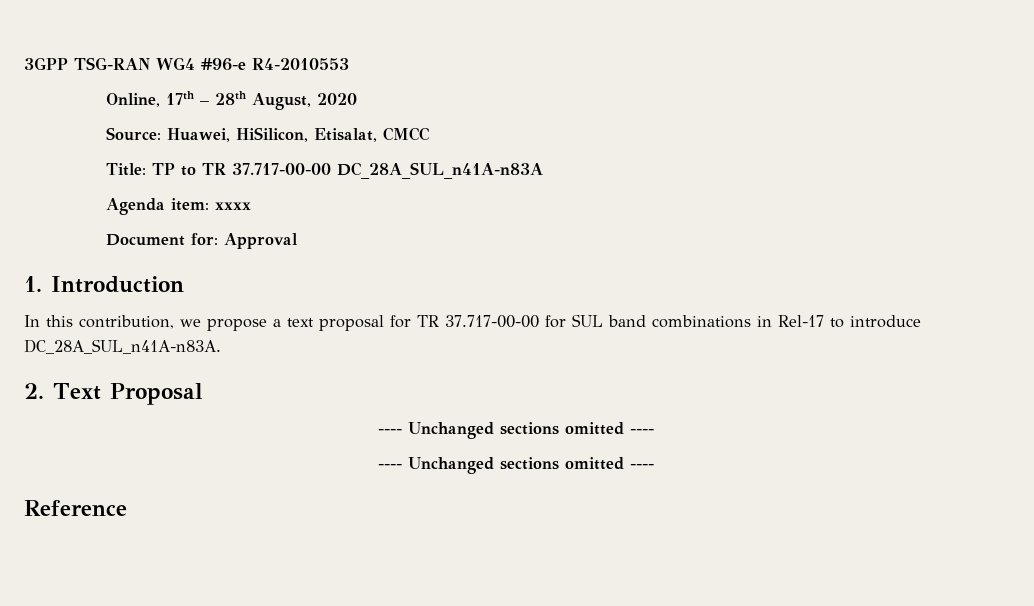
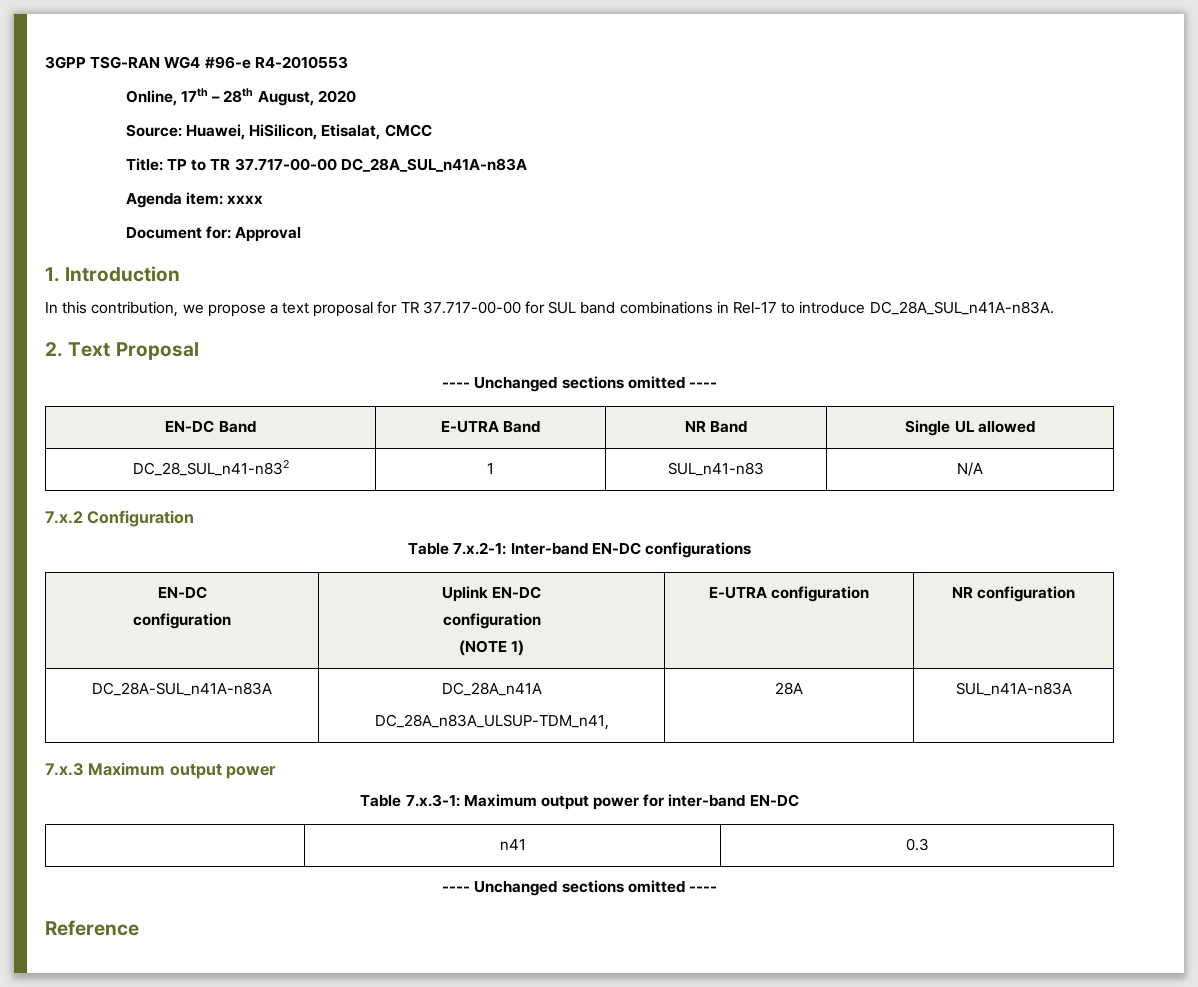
+ EN-DC Band | E-UTRA Band | NR Band | Single UL allowed
+ DC_28_SUL_n41-n832 | 1 | SUL_n41-n83 | N/A
+ 7.x.2 Configuration
+ Table 7.x.2-1: Inter-band EN-DC configurations
+ EN-DC
+ configuration | Uplink EN-DC
+ configuration
+ (NOTE 1) | E-UTRA configuration | NR configuration
+ DC_28A-SUL_n41A-n83A | DC_28A_n41A
+ DC_28A_n83A_ULSUP-TDM_n41, | 28A | SUL_n41A-n83A
+ 7.x.3 Maximum output power
+ Table 7.x.3-1: Maximum output power for inter-band EN-DC
+ | n41 | 0.3

